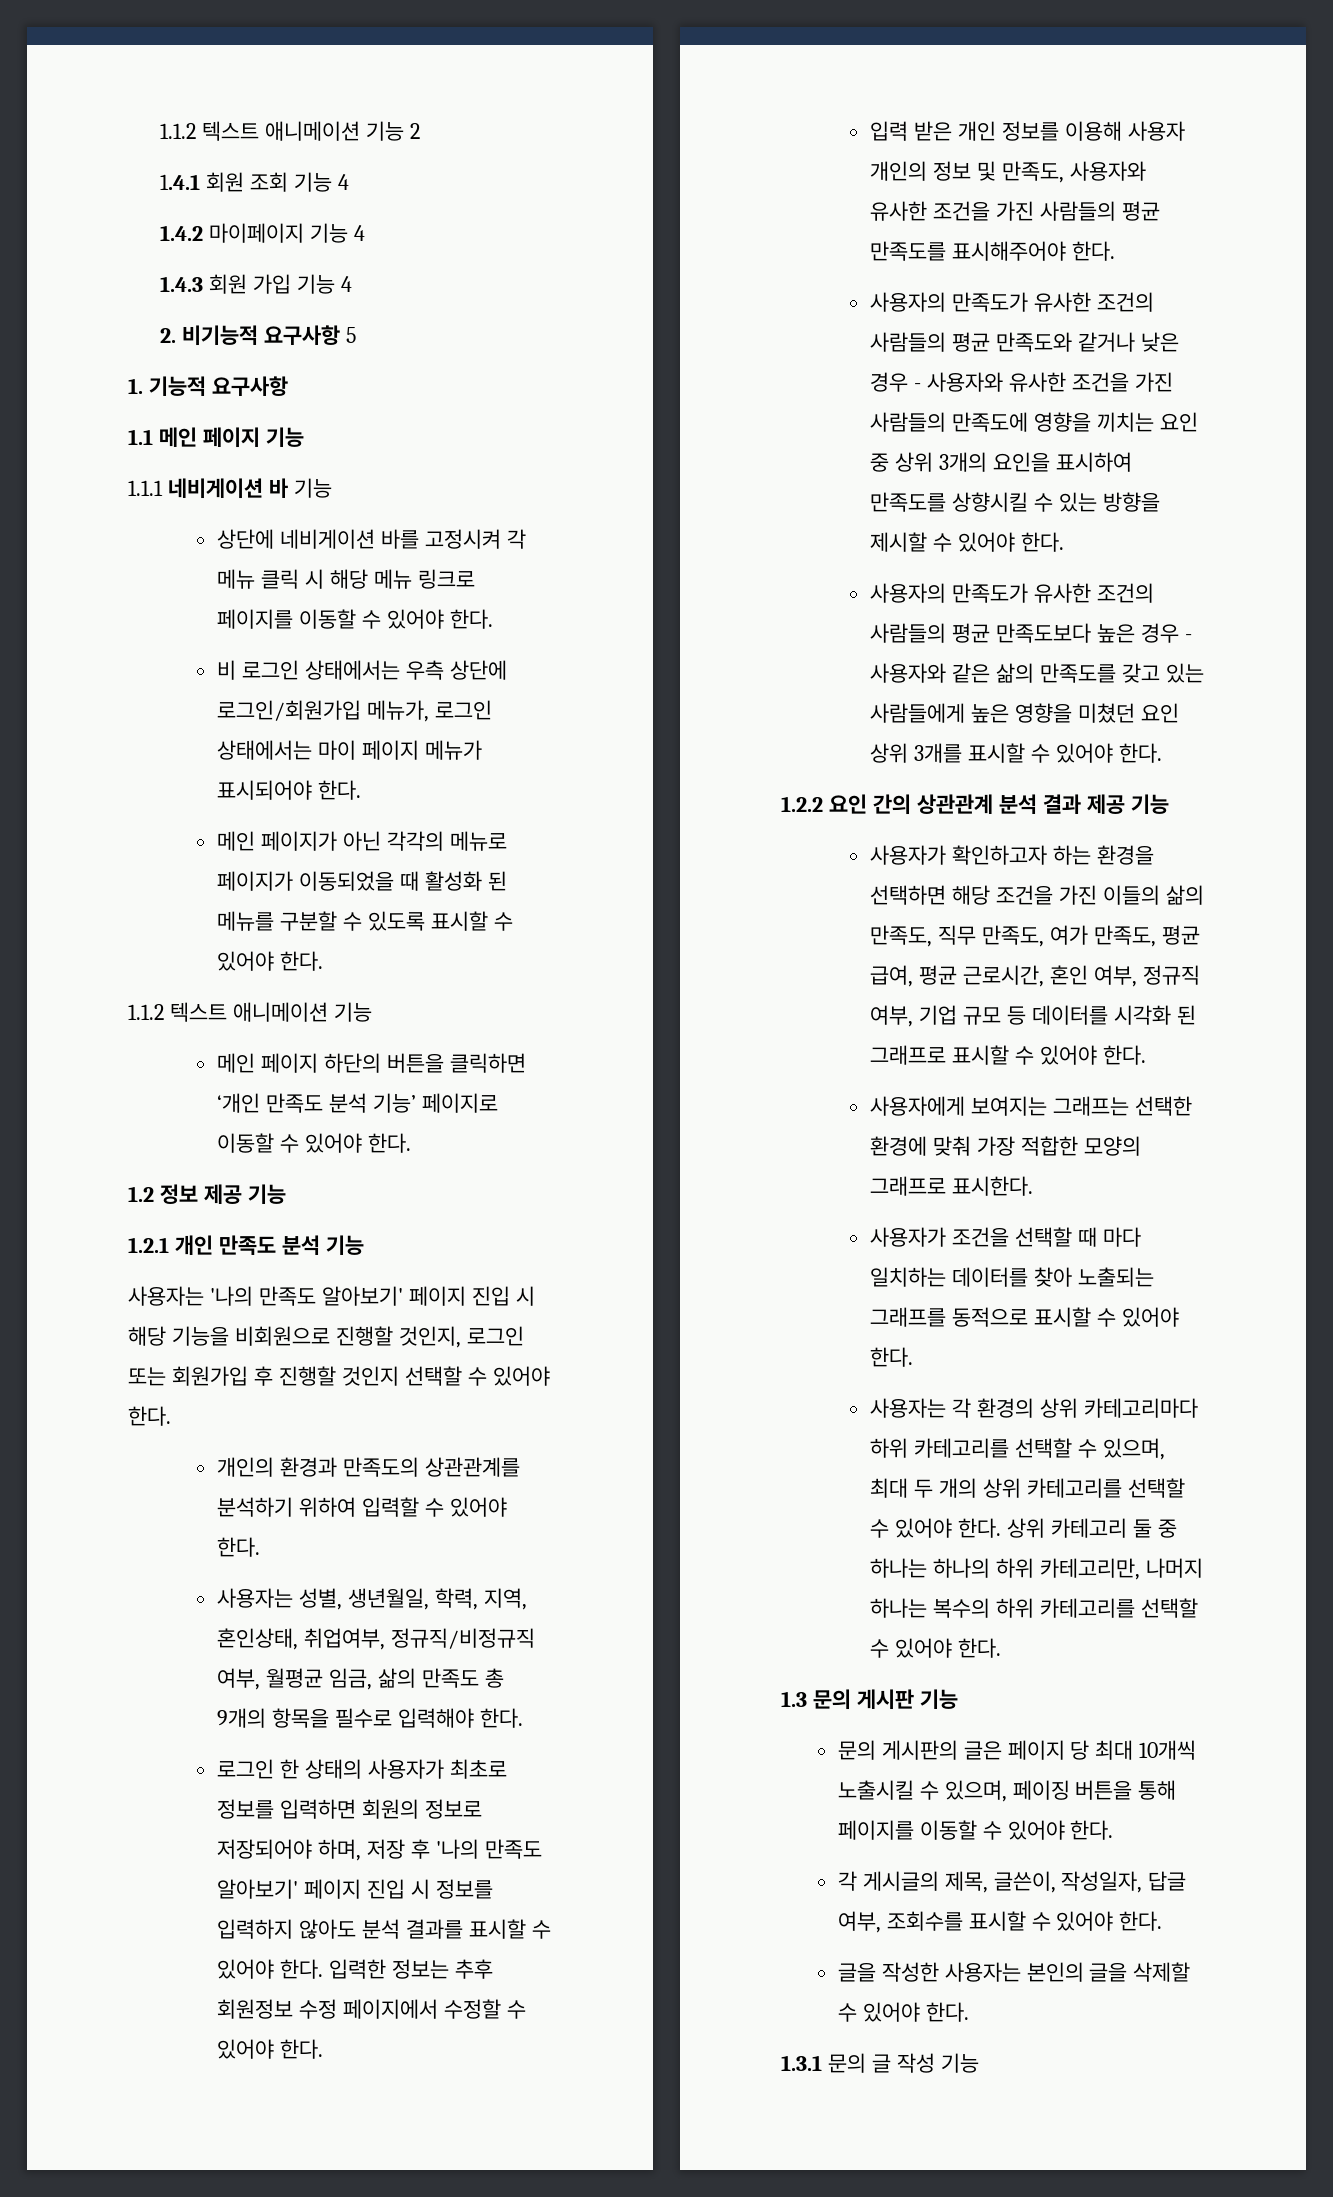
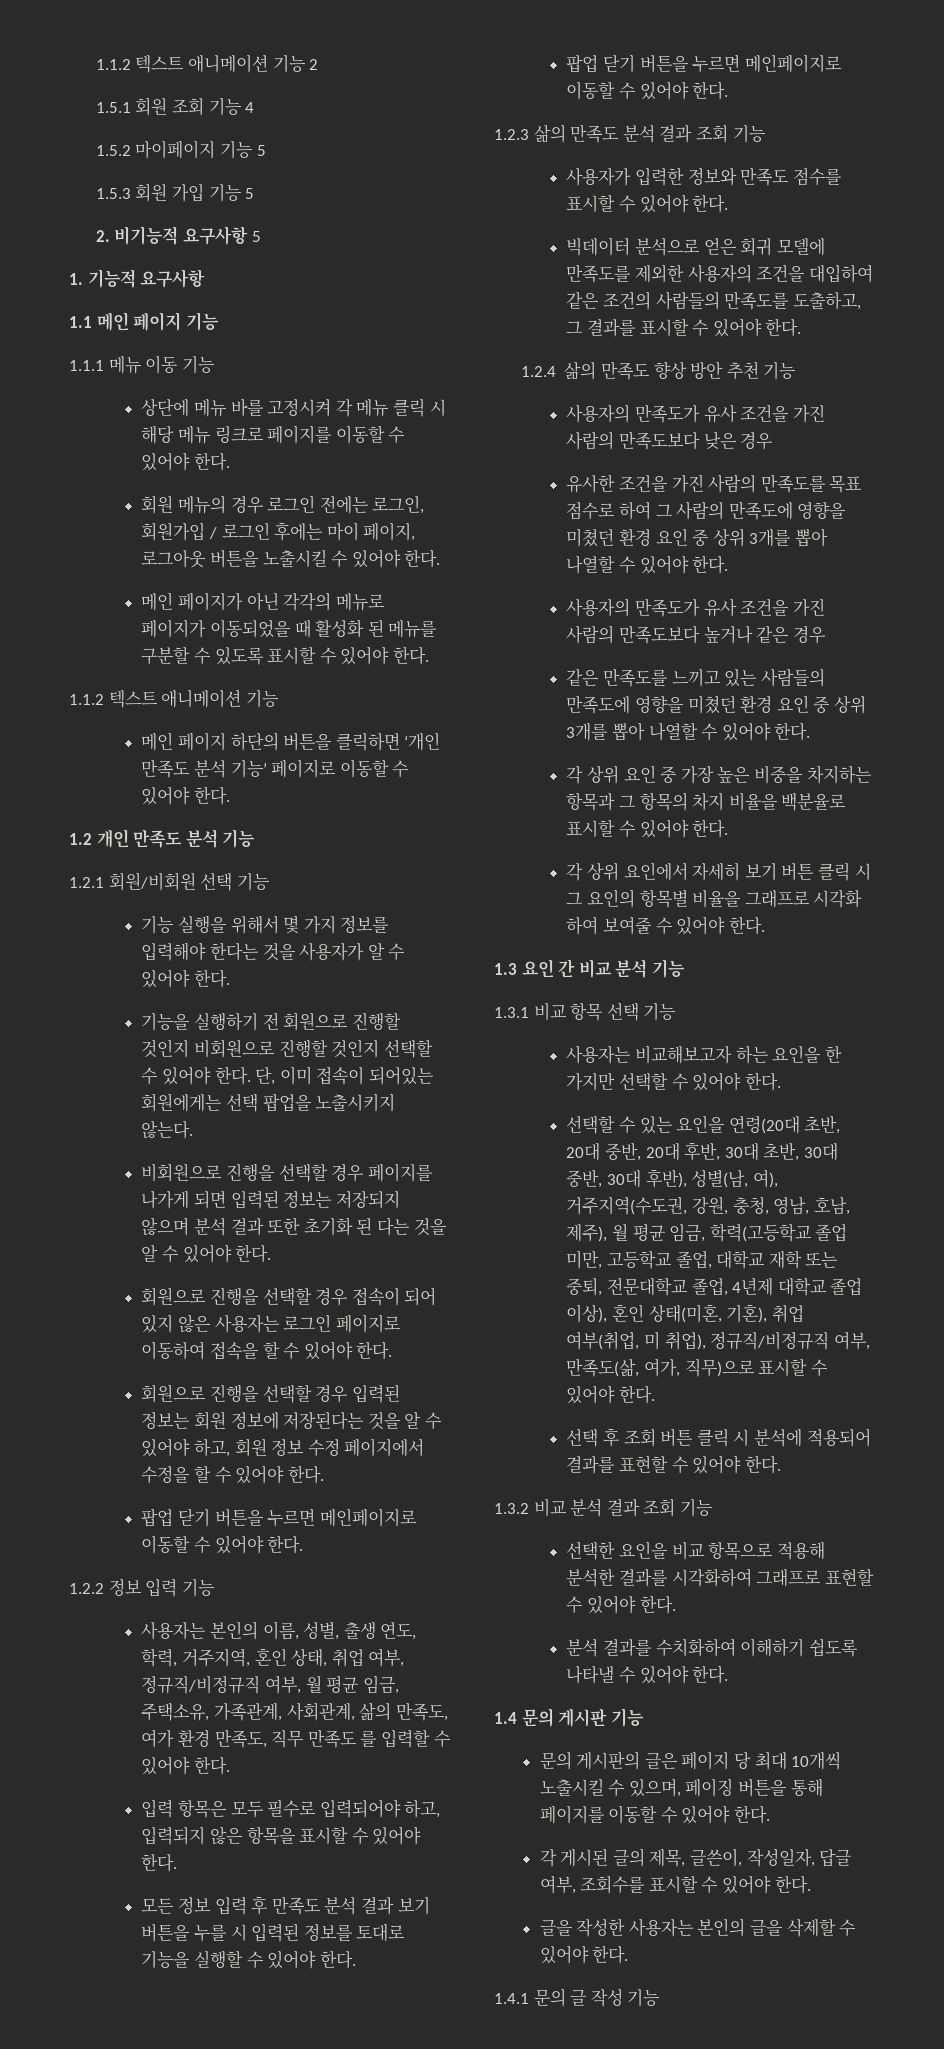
- 1.4.1 회원 조회 기능 4
+ 1.5.1 회원 조회 기능 4
- 1.4.2 마이페이지 기능 4
- 1.4.3 회원 가입 기능 4
+ 1.5.2 마이페이지 기능 5
+ 1.5.3 회원 가입 기능 5
- 1.1.1 네비게이션 바 기능
+ 1.1.1 메뉴 이동 기능
- 상단에 네비게이션 바를 고정시켜 각 메뉴 클릭 시 해당 메뉴 링크로 페이지를 이동할 수 있어야 한다.
+ 상단에 메뉴 바를 고정시켜 각 메뉴 클릭 시 해당 메뉴 링크로 페이지를 이동할 수 있어야 한다.
- 비 로그인 상태에서는 우측 상단에 로그인/회원가입 메뉴가, 로그인 상태에서는 마이 페이지 메뉴가 표시되어야 한다.
+ 회원 메뉴의 경우 로그인 전에는 로그인, 회원가입 / 로그인 후에는 마이 페이지, 로그아웃 버튼을 노출시킬 수 있어야 한다.
- 1.2 정보 제공 기능
- 1.2.1 개인 만족도 분석 기능
+ 1.2 개인 만족도 분석 기능
- 사용자는 '나의 만족도 알아보기' 페이지 진입 시 해당 기능을 비회원으로 진행할 것인지, 로그인 또는 회원가입 후 진행할 것인지 선택할 수 있어야 한다.
- 개인의 환경과 만족도의 상관관계를 분석하기 위하여 입력할 수 있어야 한다.
- 사용자는 성별, 생년월일, 학력, 지역, 혼인상태, 취업여부, 정규직/비정규직 여부, 월평균 임금, 삶의 만족도 총 9개의 항목을 필수로 입력해야 한다.
- 로그인 한 상태의 사용자가 최초로 정보를 입력하면 회원의 정보로 저장되어야 하며, 저장 후 '나의 만족도 알아보기' 페이지 진입 시 정보를 입력하지 않아도 분석 결과를 표시할 수 있어야 한다. 입력한 정보는 추후 회원정보 수정 페이지에서 수정할 수 있어야 한다.
- 입력 받은 개인 정보를 이용해 사용자 개인의 정보 및 만족도, 사용자와 유사한 조건을 가진 사람들의 평균 만족도를 표시해주어야 한다.
- 사용자의 만족도가 유사한 조건의 사람들의 평균 만족도와 같거나 낮은 경우 - 사용자와 유사한 조건을 가진 사람들의 만족도에 영향을 끼치는 요인 중 상위 3개의 요인을 표시하여 만족도를 상향시킬 수 있는 방향을 제시할 수 있어야 한다.
+ 1.2.1 회원/비회원 선택 기능
+ 기능 실행을 위해서 몇 가지 정보를 입력해야 한다는 것을 사용자가 알 수 있어야 한다.
+ 기능을 실행하기 전 회원으로 진행할 것인지 비회원으로 진행할 것인지 선택할 수 있어야 한다. 단, 이미 접속이 되어있는 회원에게는 선택 팝업을 노출시키지 않는다.
+ 비회원으로 진행을 선택할 경우 페이지를 나가게 되면 입력된 정보는 저장되지 않으며 분석 결과 또한 초기화 된 다는 것을 알 수 있어야 한다.
+ 회원으로 진행을 선택할 경우 접속이 되어 있지 않은 사용자는 로그인 페이지로 이동하여 접속을 할 수 있어야 한다.
+ 회원으로 진행을 선택할 경우 입력된 정보는 회원 정보에 저장된다는 것을 알 수 있어야 하고, 회원 정보 수정 페이지에서 수정을 할 수 있어야 한다.
+ 팝업 닫기 버튼을 누르면 메인페이지로 이동할 수 있어야 한다.
+ 1.2.2 정보 입력 기능
+ 사용자는 본인의 이름, 성별, 출생 연도, 학력, 거주지역, 혼인 상태, 취업 여부, 정규직/비정규직 여부, 월 평균 임금, 주택소유, 가족관계, 사회관계, 삶의 만족도, 여가 환경 만족도, 직무 만족도 를 입력할 수 있어야 한다.
+ 입력 항목은 모두 필수로 입력되어야 하고, 입력되지 않은 항목을 표시할 수 있어야 한다.
+ 모든 정보 입력 후 만족도 분석 결과 보기 버튼을 누를 시 입력된 정보를 토대로 기능을 실행할 수 있어야 한다.
+ 팝업 닫기 버튼을 누르면 메인페이지로 이동할 수 있어야 한다.
+ 1.2.3 삶의 만족도 분석 결과 조회 기능
+ 사용자가 입력한 정보와 만족도 점수를 표시할 수 있어야 한다.
+ 빅데이터 분석으로 얻은 회귀 모델에 만족도를 제외한 사용자의 조건을 대입하여 같은 조건의 사람들의 만족도를 도출하고, 그 결과를 표시할 수 있어야 한다.
+ 1.2.4 삶의 만족도 향상 방안 추천 기능
+ 사용자의 만족도가 유사 조건을 가진 사람의 만족도보다 낮은 경우
+ 유사한 조건을 가진 사람의 만족도를 목표 점수로 하여 그 사람의 만족도에 영향을 미쳤던 환경 요인 중 상위 3개를 뽑아 나열할 수 있어야 한다.
- 사용자의 만족도가 유사한 조건의 사람들의 평균 만족도보다 높은 경우 - 사용자와 같은 삶의 만족도를 갖고 있는 사람들에게 높은 영향을 미쳤던 요인 상위 3개를 표시할 수 있어야 한다.
- 1.2.2 요인 간의 상관관계 분석 결과 제공 기능
- 사용자가 확인하고자 하는 환경을 선택하면 해당 조건을 가진 이들의 삶의 만족도, 직무 만족도, 여가 만족도, 평균 급여, 평균 근로시간, 혼인 여부, 정규직 여부, 기업 규모 등 데이터를 시각화 된 그래프로 표시할 수 있어야 한다.
- 사용자에게 보여지는 그래프는 선택한 환경에 맞춰 가장 적합한 모양의 그래프로 표시한다.
- 사용자가 조건을 선택할 때 마다 일치하는 데이터를 찾아 노출되는 그래프를 동적으로 표시할 수 있어야 한다.
- 사용자는 각 환경의 상위 카테고리마다 하위 카테고리를 선택할 수 있으며, 최대 두 개의 상위 카테고리를 선택할 수 있어야 한다. 상위 카테고리 둘 중 하나는 하나의 하위 카테고리만, 나머지 하나는 복수의 하위 카테고리를 선택할 수 있어야 한다.
- 1.3 문의 게시판 기능
+ 사용자의 만족도가 유사 조건을 가진 사람의 만족도보다 높거나 같은 경우
+ 같은 만족도를 느끼고 있는 사람들의 만족도에 영향을 미쳤던 환경 요인 중 상위 3개를 뽑아 나열할 수 있어야 한다.
+ 각 상위 요인 중 가장 높은 비중을 차지하는 항목과 그 항목의 차지 비율을 백분율로 표시할 수 있어야 한다.
+ 각 상위 요인에서 자세히 보기 버튼 클릭 시 그 요인의 항목별 비율을 그래프로 시각화 하여 보여줄 수 있어야 한다.
+ 1.3 요인 간 비교 분석 기능
+ 1.3.1 비교 항목 선택 기능
+ 사용자는 비교해보고자 하는 요인을 한 가지만 선택할 수 있어야 한다.
+ 선택할 수 있는 요인을 연령(20대 초반, 20대 중반, 20대 후반, 30대 초반, 30대 중반, 30대 후반), 성별(남, 여), 거주지역(수도권, 강원, 충청, 영남, 호남, 제주), 월 평균 임금, 학력(고등학교 졸업 미만, 고등학교 졸업, 대학교 재학 또는 중퇴, 전문대학교 졸업, 4년제 대학교 졸업 이상), 혼인 상태(미혼, 기혼), 취업 여부(취업, 미 취업), 정규직/비정규직 여부, 만족도(삶, 여가, 직무)으로 표시할 수 있어야 한다.
+ 선택 후 조회 버튼 클릭 시 분석에 적용되어 결과를 표현할 수 있어야 한다.
+ 1.3.2 비교 분석 결과 조회 기능
+ 선택한 요인을 비교 항목으로 적용해 분석한 결과를 시각화하여 그래프로 표현할 수 있어야 한다.
+ 분석 결과를 수치화하여 이해하기 쉽도록 나타낼 수 있어야 한다.
+ 1.4 문의 게시판 기능
- 각 게시글의 제목, 글쓴이, 작성일자, 답글 여부, 조회수를 표시할 수 있어야 한다.
+ 각 게시된 글의 제목, 글쓴이, 작성일자, 답글 여부, 조회수를 표시할 수 있어야 한다.
- 1.3.1 문의 글 작성 기능
+ 1.4.1 문의 글 작성 기능

